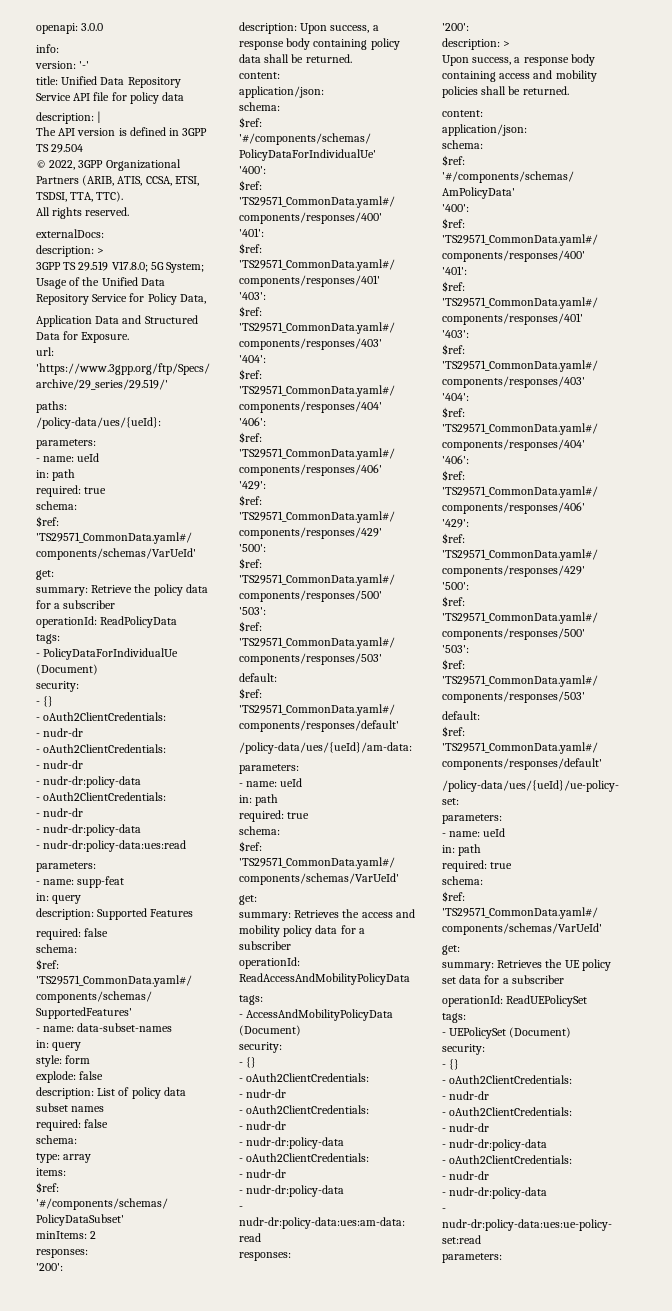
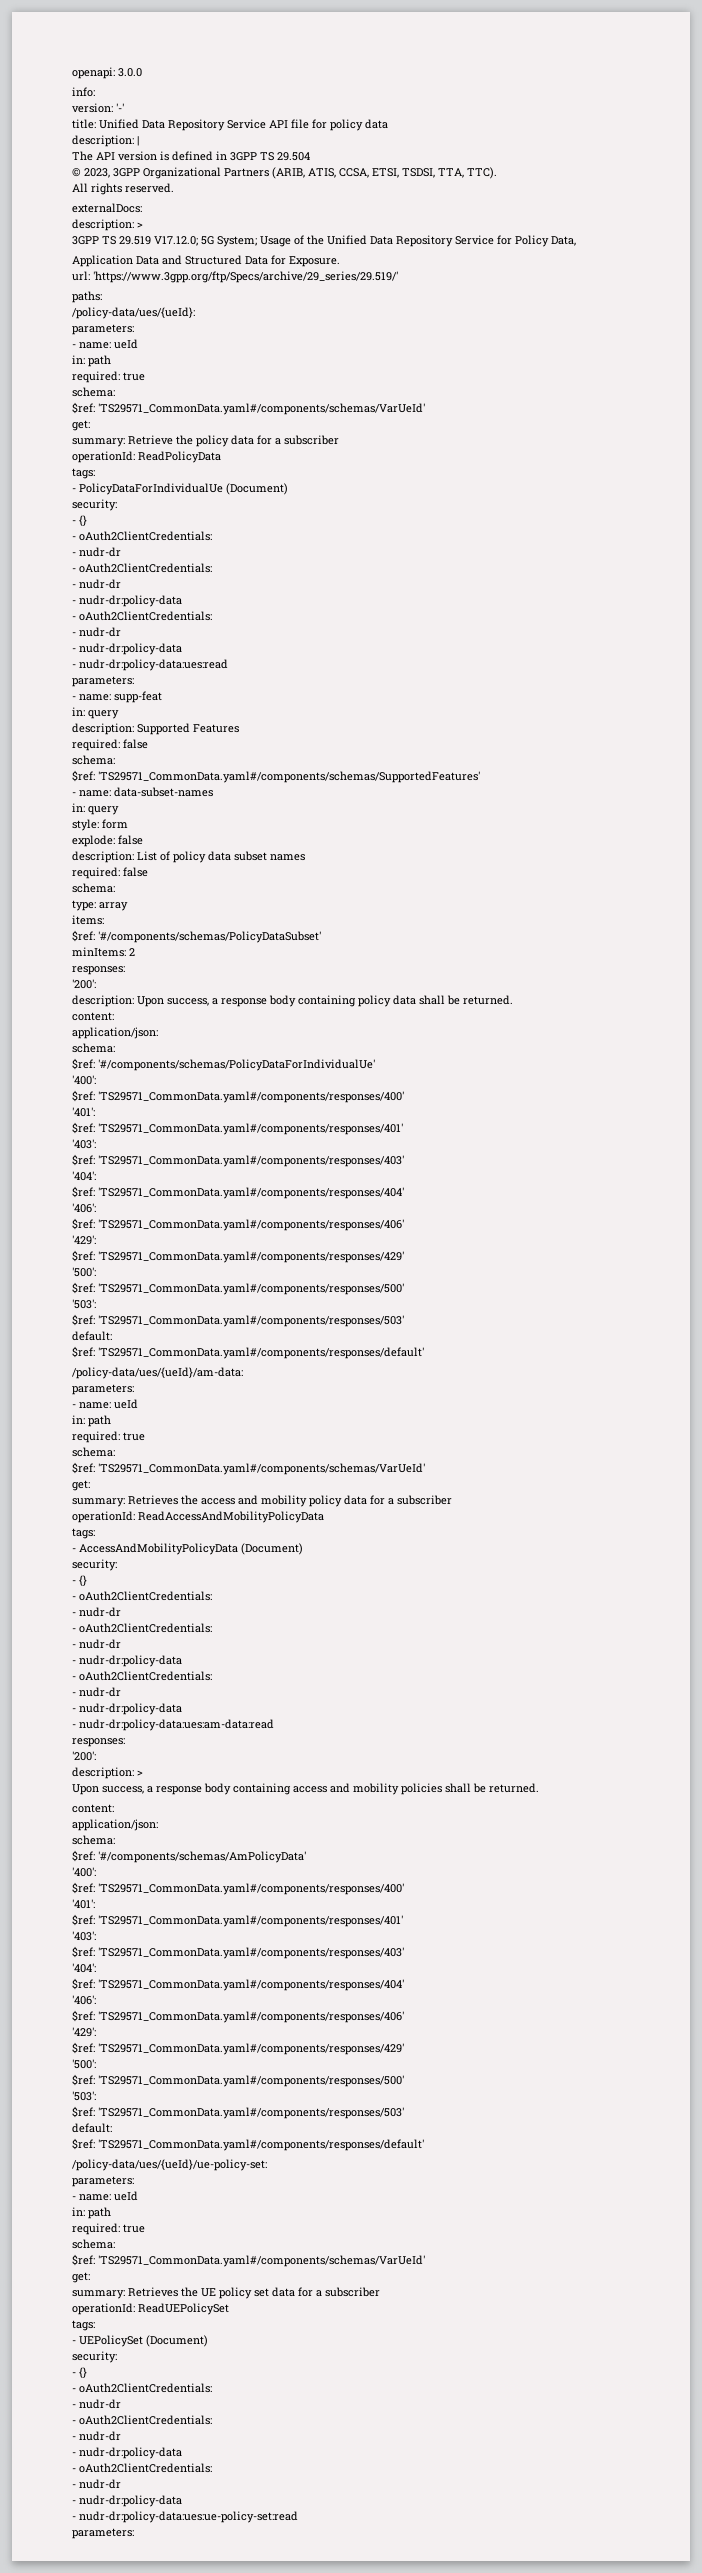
- © 2022, 3GPP Organizational Partners (ARIB, ATIS, CCSA, ETSI, TSDSI, TTA, TTC).
+ © 2023, 3GPP Organizational Partners (ARIB, ATIS, CCSA, ETSI, TSDSI, TTA, TTC).
- 3GPP TS 29.519 V17.8.0; 5G System; Usage of the Unified Data Repository Service for Policy Data,
+ 3GPP TS 29.519 V17.12.0; 5G System; Usage of the Unified Data Repository Service for Policy Data,

